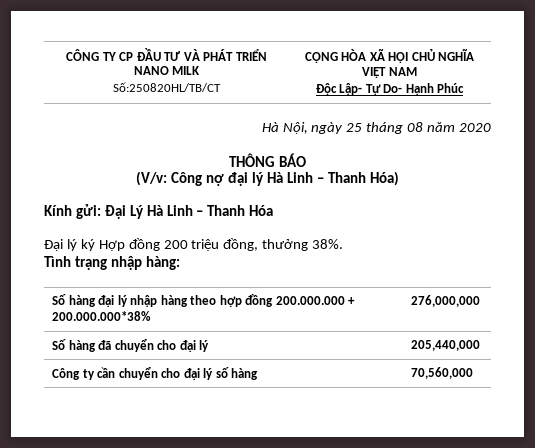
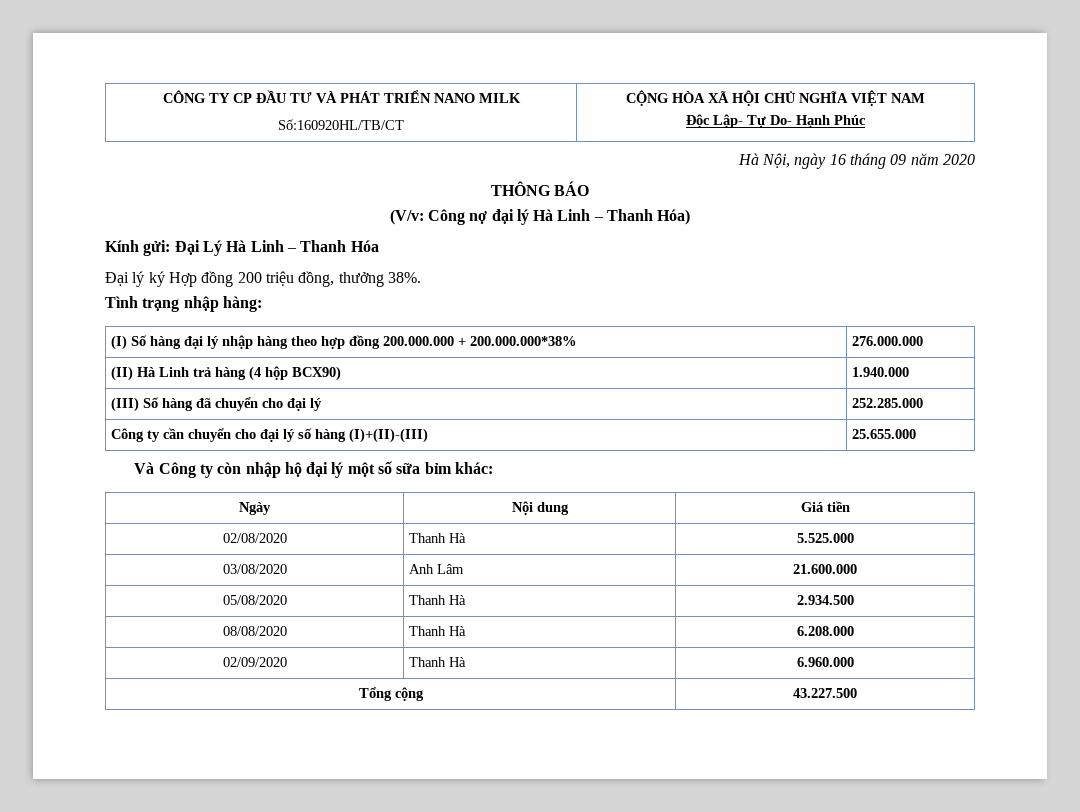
  CÔNG TY CP ĐẦU TƯ VÀ PHÁT TRIỂN NANO MILK
- Số:250820HL/TB/CT | CỘNG HÒA XÃ HỘI CHỦ NGHĨA VIỆT NAM
+ Số:160920HL/TB/CT | CỘNG HÒA XÃ HỘI CHỦ NGHĨA VIỆT NAM
- Hà Nội, ngày 25 tháng 08 năm 2020
+ Hà Nội, ngày 16 tháng 09 năm 2020
- Số hàng đại lý nhập hàng theo hợp đồng 200.000.000 + 200.000.000*38% | 276,000,000
- Số hàng đã chuyển cho đại lý | 205,440,000
+ (I) Số hàng đại lý nhập hàng theo hợp đồng 200.000.000 + 200.000.000*38% | 276.000.000
+ (II) Hà Linh trả hàng (4 hộp BCX90) | 1.940.000
+ (III) Số hàng đã chuyển cho đại lý | 252.285.000
- Công ty cần chuyển cho đại lý số hàng | 70,560,000
+ Công ty cần chuyển cho đại lý số hàng (I)+(II)-(III) | 25.655.000
+ Và Công ty còn nhập hộ đại lý một số sữa bỉm khác:
+ Ngày | Nội dung | Giá tiền
+ 02/08/2020 | Thanh Hà | 5.525.000
+ 03/08/2020 | Anh Lâm | 21.600.000
+ 05/08/2020 | Thanh Hà | 2.934.500
+ 08/08/2020 | Thanh Hà | 6.208.000
+ 02/09/2020 | Thanh Hà | 6.960.000
+ Tổng cộng | 43.227.500

